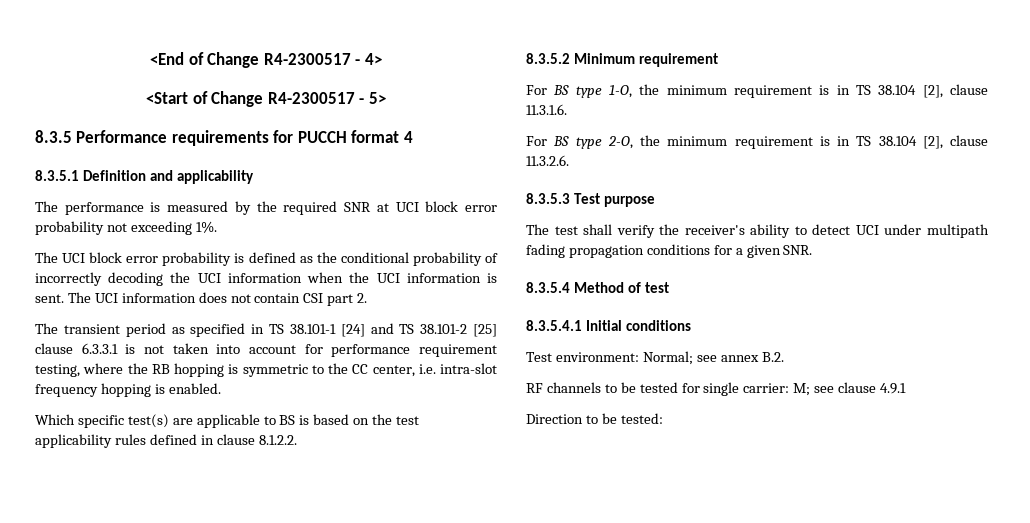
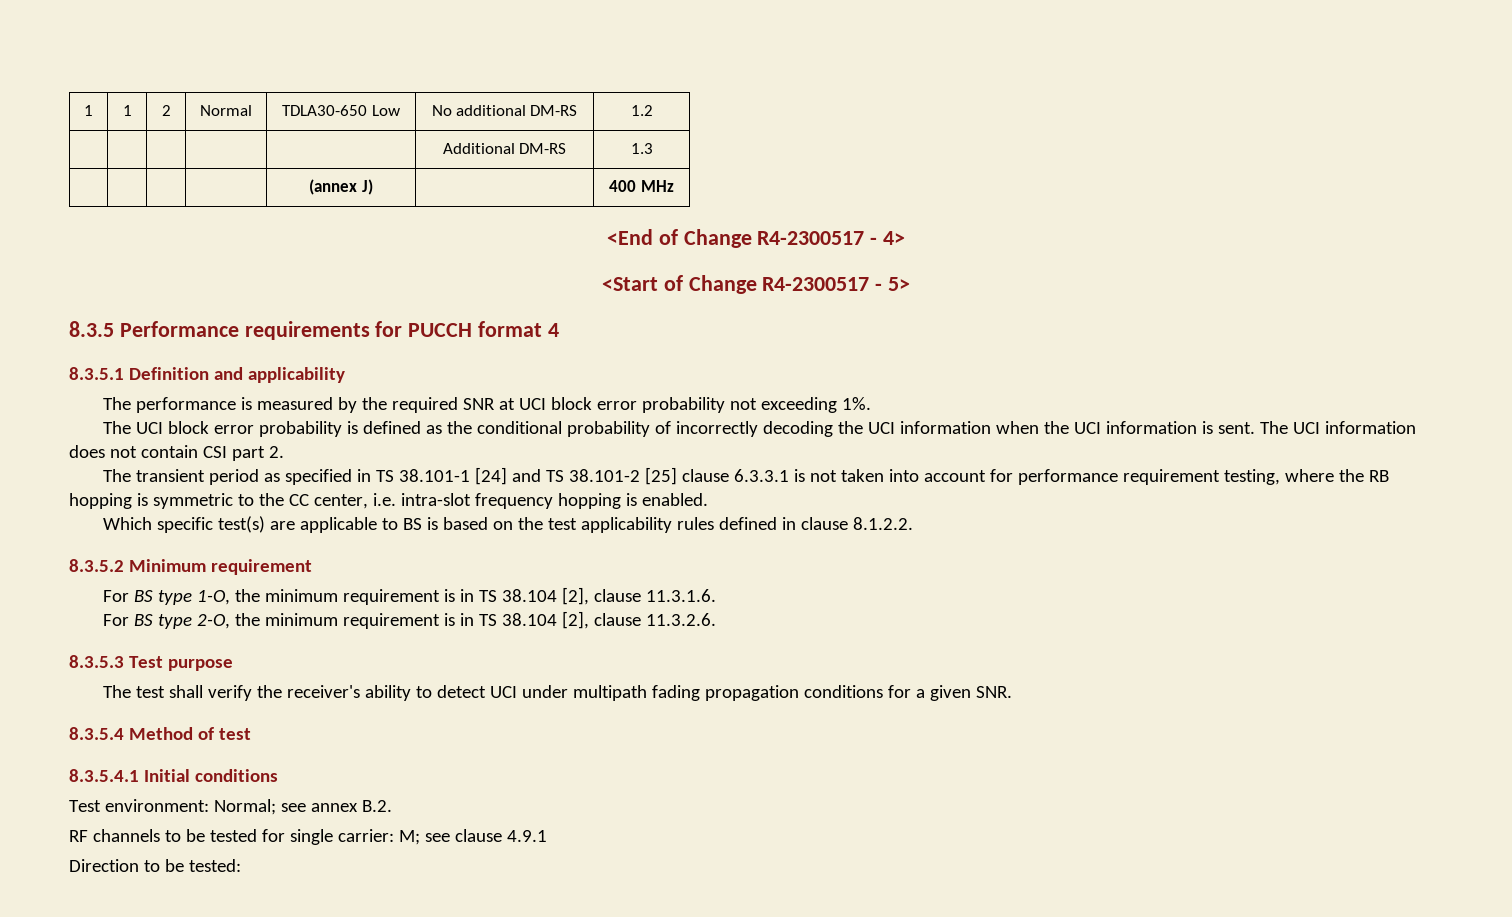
+ 1 | 1 | 2 | Normal | TDLA30-650 Low | No additional DM-RS | 1.2
+ | | | | | Additional DM-RS | 1.3
+ | | | | (annex J) | | 400 MHz

